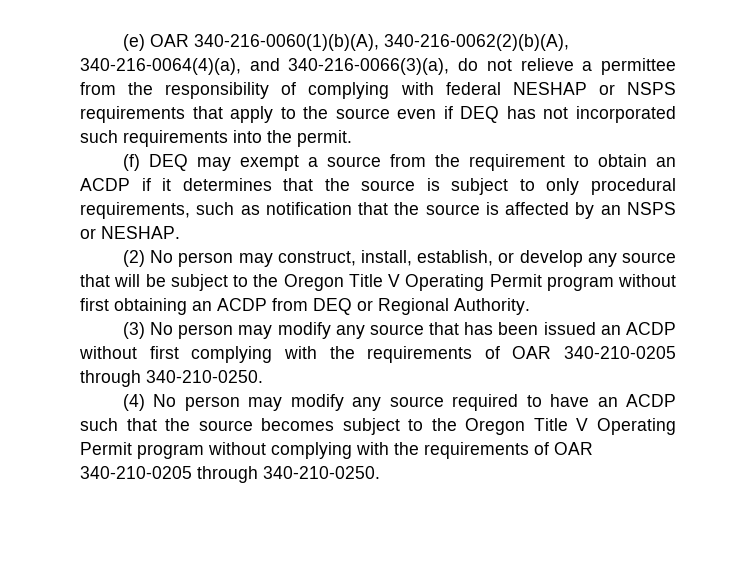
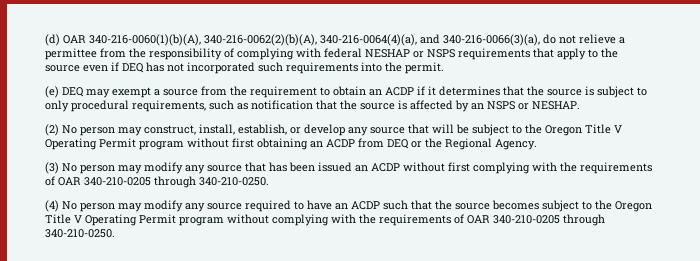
- (e) OAR 340-216-0060(1)(b)(A), 340-216-0062(2)(b)(A), 340-216-0064(4)(a), and 340-216-0066(3)(a), do not relieve a permittee from the responsibility of complying with federal NESHAP or NSPS requirements that apply to the source even if DEQ has not incorporated such requirements into the permit.
+ (d) OAR 340-216-0060(1)(b)(A), 340-216-0062(2)(b)(A), 340-216-0064(4)(a), and 340-216-0066(3)(a), do not relieve a permittee from the responsibility of complying with federal NESHAP or NSPS requirements that apply to the source even if DEQ has not incorporated such requirements into the permit.
- (f) DEQ may exempt a source from the requirement to obtain an ACDP if it determines that the source is subject to only procedural requirements, such as notification that the source is affected by an NSPS or NESHAP.
+ (e) DEQ may exempt a source from the requirement to obtain an ACDP if it determines that the source is subject to only procedural requirements, such as notification that the source is affected by an NSPS or NESHAP.
- (2) No person may construct, install, establish, or develop any source that will be subject to the Oregon Title V Operating Permit program without first obtaining an ACDP from DEQ or Regional Authority.
+ (2) No person may construct, install, establish, or develop any source that will be subject to the Oregon Title V Operating Permit program without first obtaining an ACDP from DEQ or the Regional Agency.

